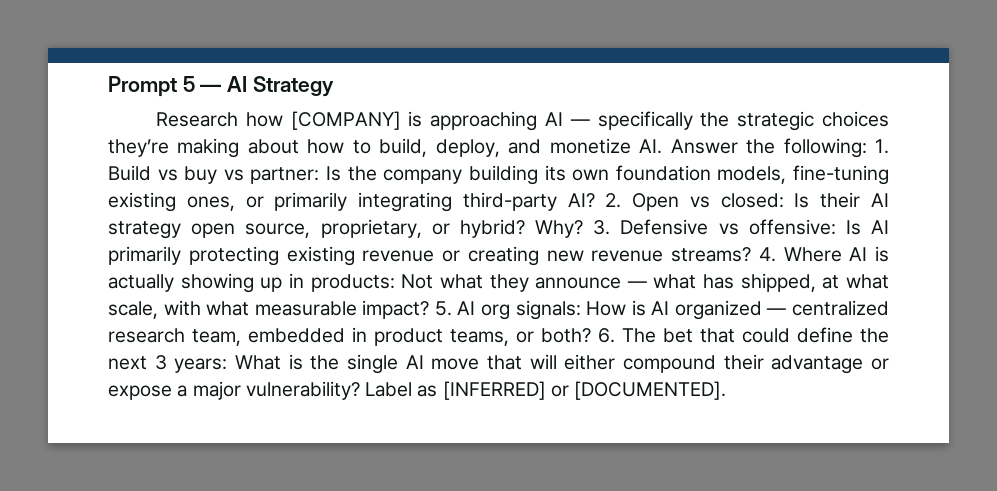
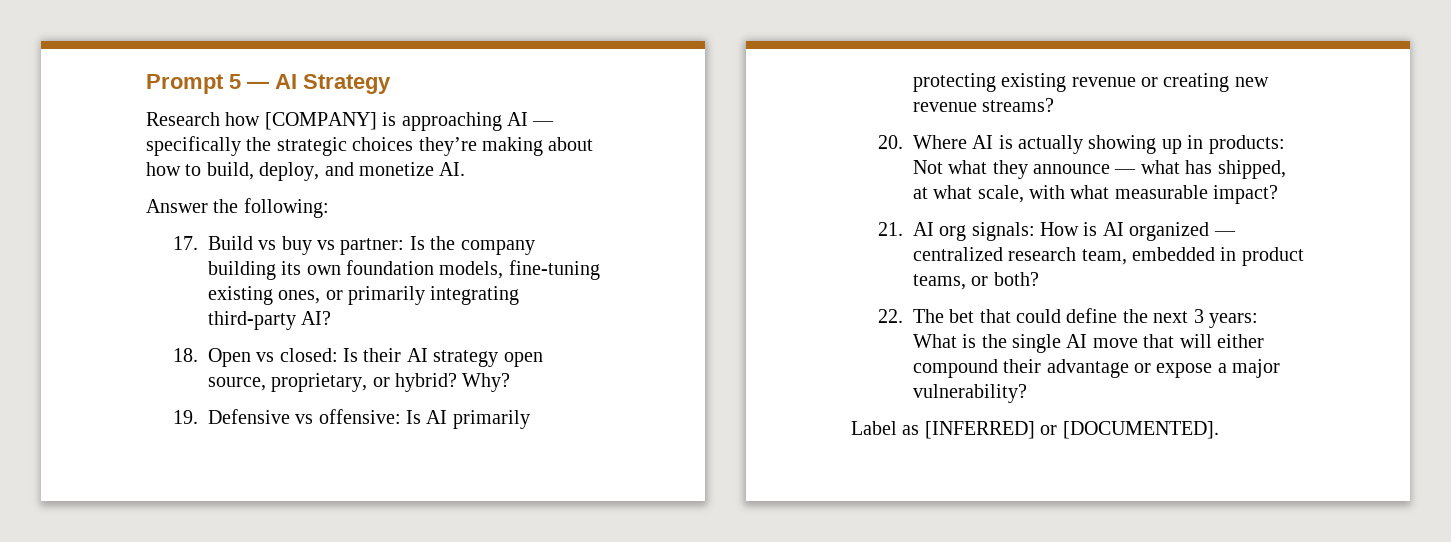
- Research how [COMPANY] is approaching AI — specifically the strategic choices they’re making about how to build, deploy, and monetize AI. Answer the following: 1. Build vs buy vs partner: Is the company building its own foundation models, fine-tuning existing ones, or primarily integrating third-party AI? 2. Open vs closed: Is their AI strategy open source, proprietary, or hybrid?
+ Research how [COMPANY] is approaching AI — specifically the strategic choices they’re making about how to build, deploy, and monetize AI.
+ Answer the following:
+ 17. Build vs buy vs partner: Is the company building its own foundation models, fine-tuning existing ones, or primarily integrating third-party AI?
+ 18. Open vs closed: Is their AI strategy open source, proprietary, or hybrid?
- Why? 3. Defensive vs offensive:
+ Why?
+ 19. Defensive vs offensive:
- Is AI primarily protecting existing revenue or creating new revenue streams? 4. Where AI is actually showing up in products:
+ Is AI primarily protecting existing revenue or creating new revenue streams?
+ 20. Where AI is actually showing up in products:
- Not what they announce — what has shipped, at what scale, with what measurable impact? 5. AI org signals:
+ Not what they announce — what has shipped, at what scale, with what measurable impact?
+ 21. AI org signals:
- How is AI organized — centralized research team, embedded in product teams, or both? 6. The bet that could define the next 3 years:
+ How is AI organized — centralized research team, embedded in product teams, or both?
+ 22. The bet that could define the next 3 years:
- What is the single AI move that will either compound their advantage or expose a major vulnerability? Label as [INFERRED] or [DOCUMENTED].
+ What is the single AI move that will either compound their advantage or expose a major vulnerability?
+ Label as [INFERRED] or [DOCUMENTED].

